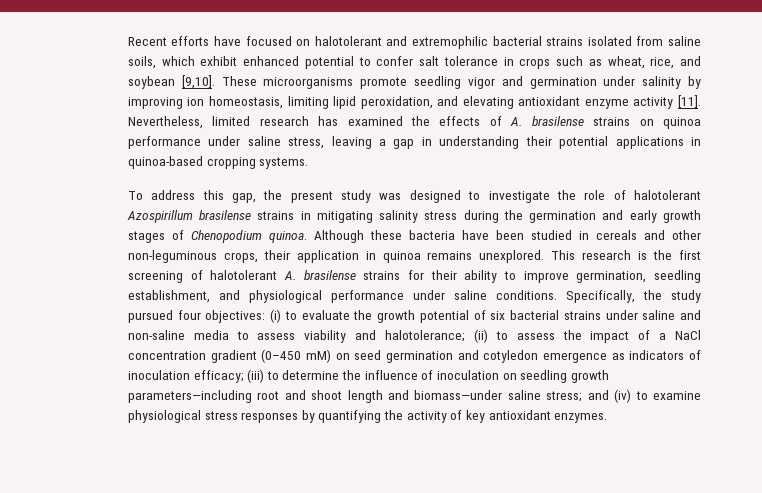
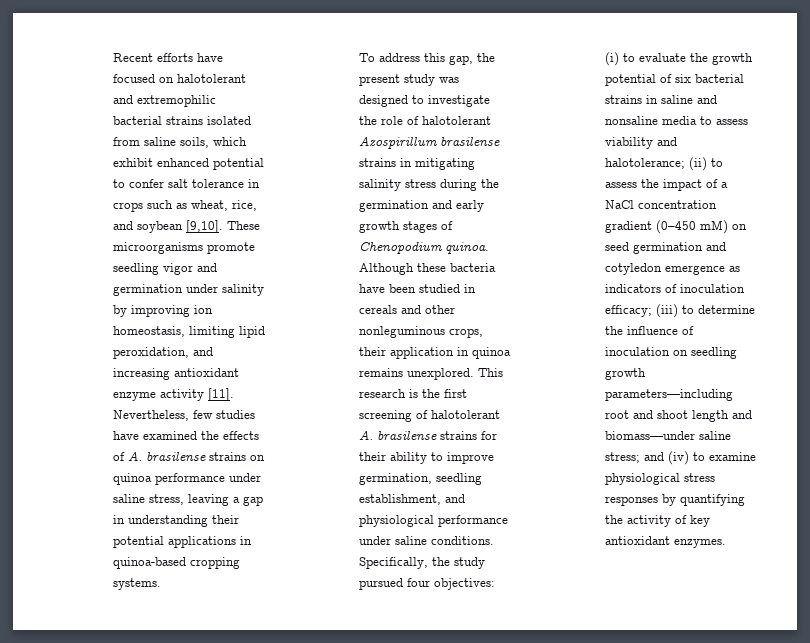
- These microorganisms promote seedling vigor and germination under salinity by improving ion homeostasis, limiting lipid peroxidation, and elevating antioxidant enzyme activity [11].
+ These microorganisms promote seedling vigor and germination under salinity by improving ion homeostasis, limiting lipid peroxidation, and increasing antioxidant enzyme activity [11].
- Nevertheless, limited research has examined the effects of A. brasilense strains on quinoa performance under saline stress, leaving a gap in understanding their potential applications in quinoa-based cropping systems.
+ Nevertheless, few studies have examined the effects of A. brasilense strains on quinoa performance under saline stress, leaving a gap in understanding their potential applications in quinoa-based cropping systems.
- Although these bacteria have been studied in cereals and other non-leguminous crops, their application in quinoa remains unexplored.
+ Although these bacteria have been studied in cereals and other nonleguminous crops, their application in quinoa remains unexplored.
- (i) to evaluate the growth potential of six bacterial strains under saline and non-saline media to assess viability and halotolerance;
+ (i) to evaluate the growth potential of six bacterial strains in saline and nonsaline media to assess viability and halotolerance;

